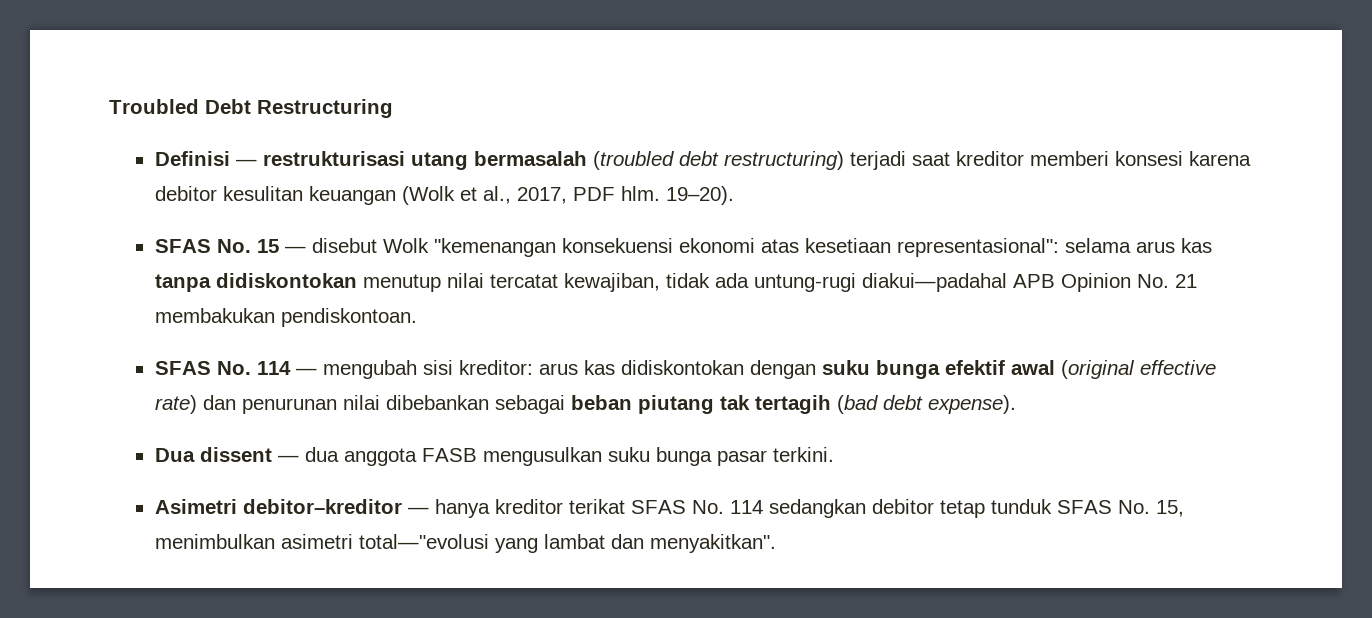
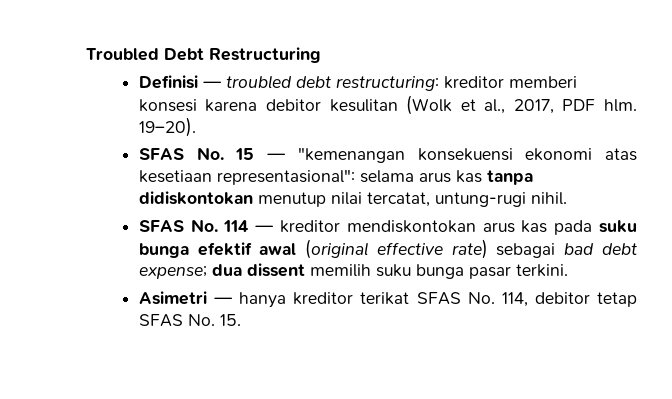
- Definisi — restrukturisasi utang bermasalah (troubled debt restructuring) terjadi saat kreditor memberi konsesi karena debitor kesulitan keuangan (Wolk et al., 2017, PDF hlm.
+ Definisi — troubled debt restructuring: kreditor memberi konsesi karena debitor kesulitan (Wolk et al., 2017, PDF hlm.
- SFAS No. 15 — disebut Wolk "kemenangan konsekuensi ekonomi atas kesetiaan representasional": selama arus kas tanpa didiskontokan menutup nilai tercatat kewajiban, tidak ada untung-rugi diakui—padahal APB Opinion No. 21 membakukan pendiskontoan.
- SFAS No. 114 — mengubah sisi kreditor: arus kas didiskontokan dengan suku bunga efektif awal (original effective rate) dan penurunan nilai dibebankan sebagai beban piutang tak tertagih (bad debt expense).
- Dua dissent — dua anggota FASB mengusulkan suku bunga pasar terkini.
+ SFAS No. 15 — "kemenangan konsekuensi ekonomi atas kesetiaan representasional": selama arus kas tanpa didiskontokan menutup nilai tercatat, untung-rugi nihil.
+ SFAS No. 114 — kreditor mendiskontokan arus kas pada suku bunga efektif awal (original effective rate) sebagai bad debt expense; dua dissent memilih suku bunga pasar terkini.
- Asimetri debitor–kreditor — hanya kreditor terikat SFAS No. 114 sedangkan debitor tetap tunduk SFAS No. 15, menimbulkan asimetri total—"evolusi yang lambat dan menyakitkan".
+ Asimetri — hanya kreditor terikat SFAS No. 114, debitor tetap SFAS No. 15.

